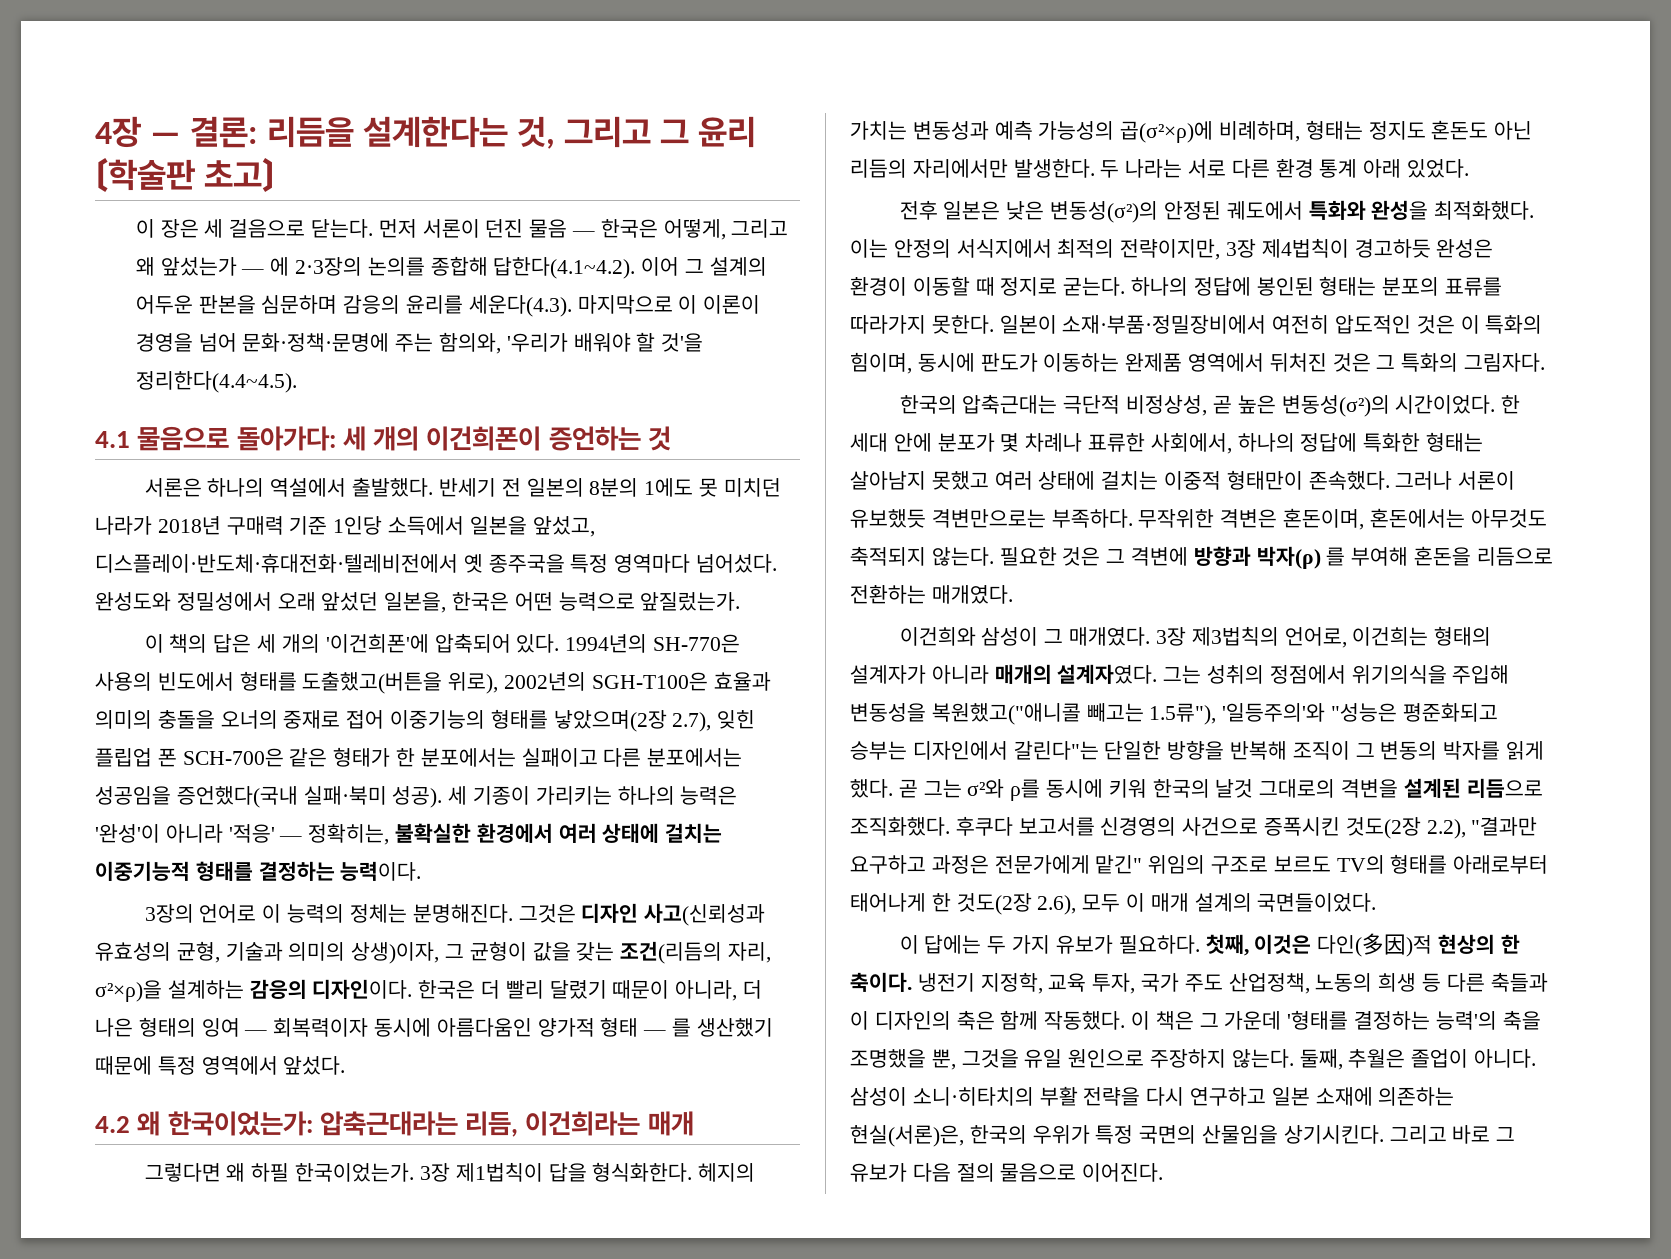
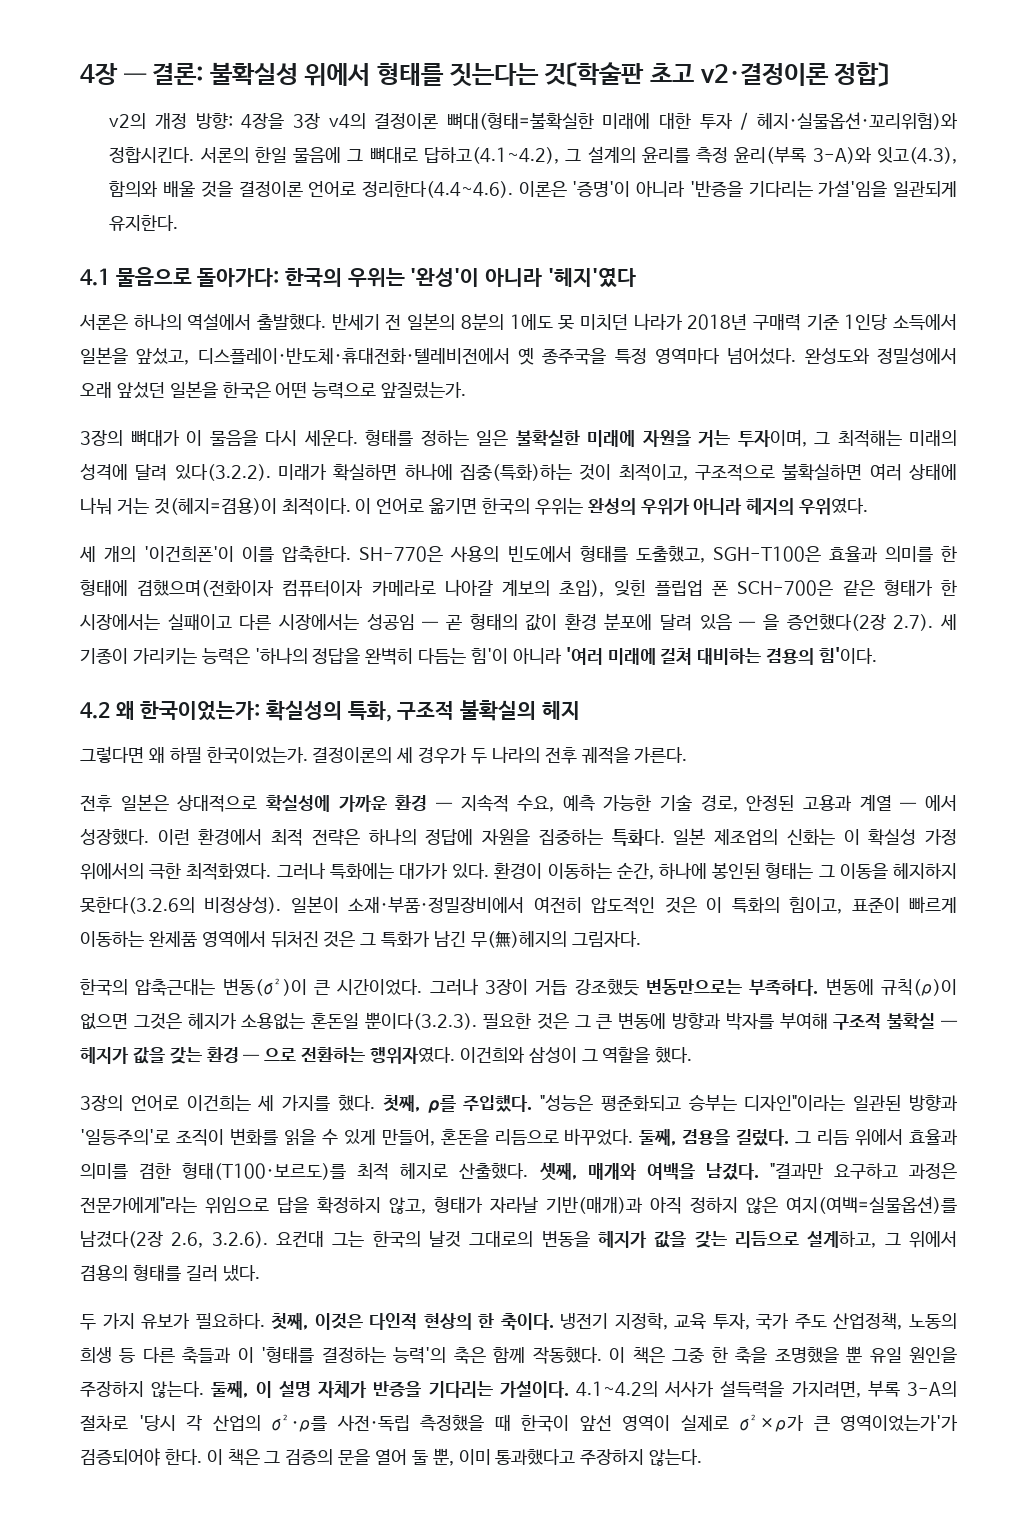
- 4장 — 결론: 리듬을 설계한다는 것, 그리고 그 윤리〔학술판 초고〕
+ 4장 — 결론: 불확실성 위에서 형태를 짓는다는 것〔학술판 초고 v2·결정이론 정합〕
- 이 장은 세 걸음으로 닫는다. 먼저 서론이 던진 물음 — 한국은 어떻게, 그리고 왜 앞섰는가 — 에 2·3장의 논의를 종합해 답한다(4.1~4.2). 이어 그 설계의 어두운 판본을 심문하며 감응의 윤리를 세운다(4.3). 마지막으로 이 이론이 경영을 넘어 문화·정책·문명에 주는 함의와, '우리가 배워야 할 것'을 정리한다(4.4~4.5).
- 4.1 물음으로 돌아가다: 세 개의 이건희폰이 증언하는 것
+ v2의 개정 방향: 4장을 3장 v4의 결정이론 뼈대(형태=불확실한 미래에 대한 투자 / 헤지·실물옵션·꼬리위험)와 정합시킨다. 서론의 한일 물음에 그 뼈대로 답하고(4.1~4.2), 그 설계의 윤리를 측정 윤리(부록 3-A)와 잇고(4.3), 함의와 배울 것을 결정이론 언어로 정리한다(4.4~4.6). 이론은 '증명'이 아니라 '반증을 기다리는 가설'임을 일관되게 유지한다.
+ 4.1 물음으로 돌아가다: 한국의 우위는 '완성'이 아니라 '헤지'였다
- 완성도와 정밀성에서 오래 앞섰던 일본을, 한국은 어떤 능력으로 앞질렀는가.
+ 완성도와 정밀성에서 오래 앞섰던 일본을 한국은 어떤 능력으로 앞질렀는가.
- 이 책의 답은 세 개의 '이건희폰'에 압축되어 있다. 1994년의 SH-770은 사용의 빈도에서 형태를 도출했고(버튼을 위로), 2002년의 SGH-T100은 효율과 의미의 충돌을 오너의 중재로 접어 이중기능의 형태를 낳았으며(2장 2.7), 잊힌 플립업 폰 SCH-700은 같은 형태가 한 분포에서는 실패이고 다른 분포에서는 성공임을 증언했다(국내 실패·북미 성공). 세 기종이 가리키는 하나의 능력은 '완성'이 아니라 '적응' — 정확히는, 불확실한 환경에서 여러 상태에 걸치는 이중기능적 형태를 결정하는 능력이다.
- 3장의 언어로 이 능력의 정체는 분명해진다. 그것은 디자인 사고(신뢰성과 유효성의 균형, 기술과 의미의 상생)이자, 그 균형이 값을 갖는 조건(리듬의 자리, σ²×ρ)을 설계하는 감응의 디자인이다. 한국은 더 빨리 달렸기 때문이 아니라, 더 나은 형태의 잉여 — 회복력이자 동시에 아름다움인 양가적 형태 — 를 생산했기 때문에 특정 영역에서 앞섰다.
- 4.2 왜 한국이었는가: 압축근대라는 리듬, 이건희라는 매개
- 그렇다면 왜 하필 한국이었는가. 3장 제1법칙이 답을 형식화한다. 헤지의 가치는 변동성과 예측 가능성의 곱(σ²×ρ)에 비례하며, 형태는 정지도 혼돈도 아닌 리듬의 자리에서만 발생한다. 두 나라는 서로 다른 환경 통계 아래 있었다.
- 전후 일본은 낮은 변동성(σ²)의 안정된 궤도에서 특화와 완성을 최적화했다. 이는 안정의 서식지에서 최적의 전략이지만, 3장 제4법칙이 경고하듯 완성은 환경이 이동할 때 정지로 굳는다. 하나의 정답에 봉인된 형태는 분포의 표류를 따라가지 못한다.
+ 3장의 뼈대가 이 물음을 다시 세운다. 형태를 정하는 일은 불확실한 미래에 자원을 거는 투자이며, 그 최적해는 미래의 성격에 달려 있다(3.2.2). 미래가 확실하면 하나에 집중(특화)하는 것이 최적이고, 구조적으로 불확실하면 여러 상태에 나눠 거는 것(헤지=겸용)이 최적이다. 이 언어로 옮기면 한국의 우위는 완성의 우위가 아니라 헤지의 우위였다.
+ 세 개의 '이건희폰'이 이를 압축한다. SH-770은 사용의 빈도에서 형태를 도출했고, SGH-T100은 효율과 의미를 한 형태에 겸했으며(전화이자 컴퓨터이자 카메라로 나아갈 계보의 초입), 잊힌 플립업 폰 SCH-700은 같은 형태가 한 시장에서는 실패이고 다른 시장에서는 성공임 — 곧 형태의 값이 환경 분포에 달려 있음 — 을 증언했다(2장 2.7). 세 기종이 가리키는 능력은 '하나의 정답을 완벽히 다듬는 힘'이 아니라 '여러 미래에 걸쳐 대비하는 겸용의 힘'이다.
+ 4.2 왜 한국이었는가: 확실성의 특화, 구조적 불확실의 헤지
+ 그렇다면 왜 하필 한국이었는가. 결정이론의 세 경우가 두 나라의 전후 궤적을 가른다.
+ 전후 일본은 상대적으로 확실성에 가까운 환경 — 지속적 수요, 예측 가능한 기술 경로, 안정된 고용과 계열 — 에서 성장했다. 이런 환경에서 최적 전략은 하나의 정답에 자원을 집중하는 특화다. 일본 제조업의 신화는 이 확실성 가정 위에서의 극한 최적화였다. 그러나 특화에는 대가가 있다. 환경이 이동하는 순간, 하나에 봉인된 형태는 그 이동을 헤지하지 못한다(3.2.6의 비정상성).
- 일본이 소재·부품·정밀장비에서 여전히 압도적인 것은 이 특화의 힘이며, 동시에 판도가 이동하는 완제품 영역에서 뒤처진 것은 그 특화의 그림자다.
+ 일본이 소재·부품·정밀장비에서 여전히 압도적인 것은 이 특화의 힘이고, 표준이 빠르게 이동하는 완제품 영역에서 뒤처진 것은 그 특화가 남긴 무(無)헤지의 그림자다.
- 한국의 압축근대는 극단적 비정상성, 곧 높은 변동성(σ²)의 시간이었다. 한 세대 안에 분포가 몇 차례나 표류한 사회에서, 하나의 정답에 특화한 형태는 살아남지 못했고 여러 상태에 걸치는 이중적 형태만이 존속했다. 그러나 서론이 유보했듯 격변만으로는 부족하다. 무작위한 격변은 혼돈이며, 혼돈에서는 아무것도 축적되지 않는다. 필요한 것은 그 격변에 방향과 박자(ρ) 를 부여해 혼돈을 리듬으로 전환하는 매개였다.
- 이건희와 삼성이 그 매개였다. 3장 제3법칙의 언어로, 이건희는 형태의 설계자가 아니라 매개의 설계자였다. 그는 성취의 정점에서 위기의식을 주입해 변동성을 복원했고("애니콜 빼고는 1.5류"), '일등주의'와 "성능은 평준화되고 승부는 디자인에서 갈린다"는 단일한 방향을 반복해 조직이 그 변동의 박자를 읽게 했다. 곧 그는 σ²와 ρ를 동시에 키워 한국의 날것 그대로의 격변을 설계된 리듬으로 조직화했다. 후쿠다 보고서를 신경영의 사건으로 증폭시킨 것도(2장 2.2), "결과만 요구하고 과정은 전문가에게 맡긴" 위임의 구조로 보르도 TV의 형태를 아래로부터 태어나게 한 것도(2장 2.6), 모두 이 매개 설계의 국면들이었다.
- 이 답에는 두 가지 유보가 필요하다.
+ 한국의 압축근대는 변동(σ²)이 큰 시간이었다. 그러나 3장이 거듭 강조했듯 변동만으로는 부족하다. 변동에 규칙(ρ)이 없으면 그것은 헤지가 소용없는 혼돈일 뿐이다(3.2.3). 필요한 것은 그 큰 변동에 방향과 박자를 부여해 구조적 불확실 — 헤지가 값을 갖는 환경 — 으로 전환하는 행위자였다. 이건희와 삼성이 그 역할을 했다.
+ 3장의 언어로 이건희는 세 가지를 했다. 첫째, ρ를 주입했다. "성능은 평준화되고 승부는 디자인"이라는 일관된 방향과 '일등주의'로 조직이 변화를 읽을 수 있게 만들어, 혼돈을 리듬으로 바꾸었다. 둘째, 겸용을 길렀다. 그 리듬 위에서 효율과 의미를 겸한 형태(T100·보르도)를 최적 헤지로 산출했다. 셋째, 매개와 여백을 남겼다. "결과만 요구하고 과정은 전문가에게"라는 위임으로 답을 확정하지 않고, 형태가 자라날 기반(매개)과 아직 정하지 않은 여지(여백=실물옵션)를 남겼다(2장 2.6, 3.2.6). 요컨대 그는 한국의 날것 그대로의 변동을 헤지가 값을 갖는 리듬으로 설계하고, 그 위에서 겸용의 형태를 길러 냈다.
+ 두 가지 유보가 필요하다.
- 첫째, 이것은 다인(多因)적 현상의 한 축이다.
+ 첫째, 이것은 다인적 현상의 한 축이다.
- 냉전기 지정학, 교육 투자, 국가 주도 산업정책, 노동의 희생 등 다른 축들과 이 디자인의 축은 함께 작동했다.
+ 냉전기 지정학, 교육 투자, 국가 주도 산업정책, 노동의 희생 등 다른 축들과 이 '형태를 결정하는 능력'의 축은 함께 작동했다.
- 이 책은 그 가운데 '형태를 결정하는 능력'의 축을 조명했을 뿐, 그것을 유일 원인으로 주장하지 않는다. 둘째, 추월은 졸업이 아니다. 삼성이 소니·히타치의 부활 전략을 다시 연구하고 일본 소재에 의존하는 현실(서론)은, 한국의 우위가 특정 국면의 산물임을 상기시킨다. 그리고 바로 그 유보가 다음 절의 물음으로 이어진다.
+ 이 책은 그중 한 축을 조명했을 뿐 유일 원인을 주장하지 않는다. 둘째, 이 설명 자체가 반증을 기다리는 가설이다. 4.1~4.2의 서사가 설득력을 가지려면, 부록 3-A의 절차로 '당시 각 산업의 σ²·ρ를 사전·독립 측정했을 때 한국이 앞선 영역이 실제로 σ²×ρ가 큰 영역이었는가'가 검증되어야 한다. 이 책은 그 검증의 문을 열어 둘 뿐, 이미 통과했다고 주장하지 않는다.

